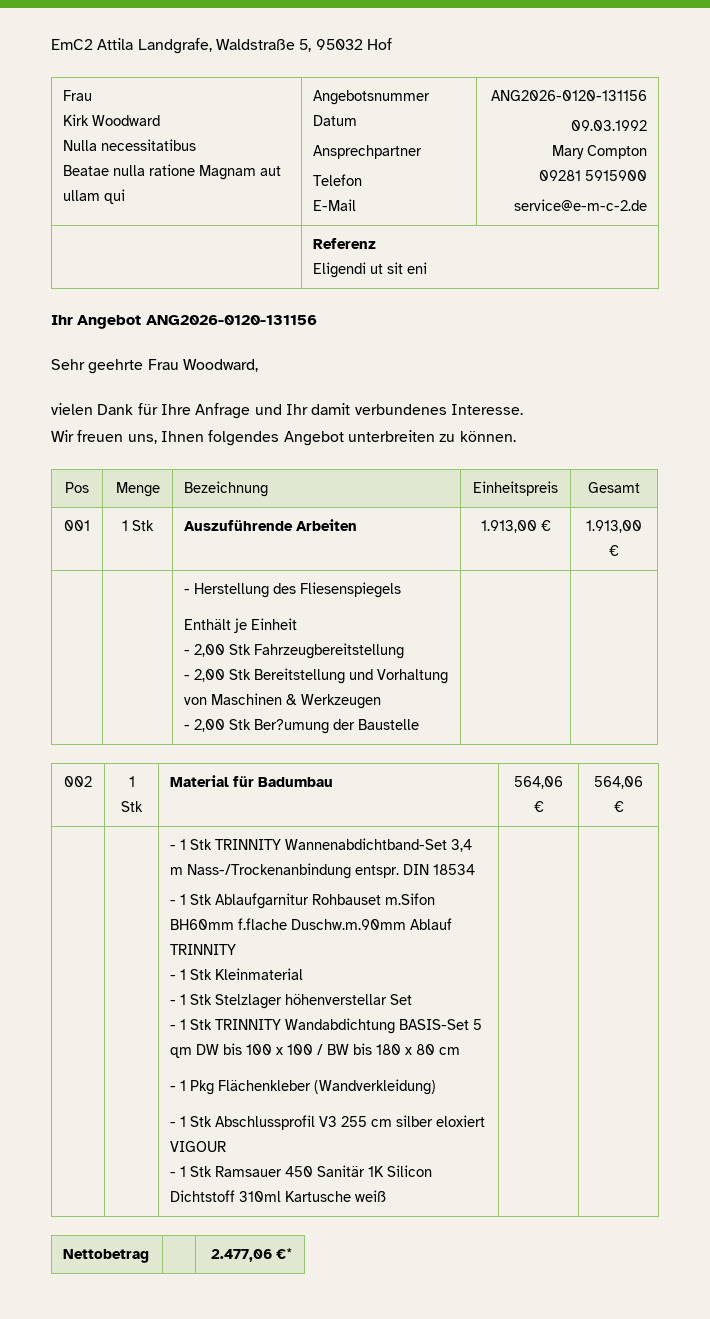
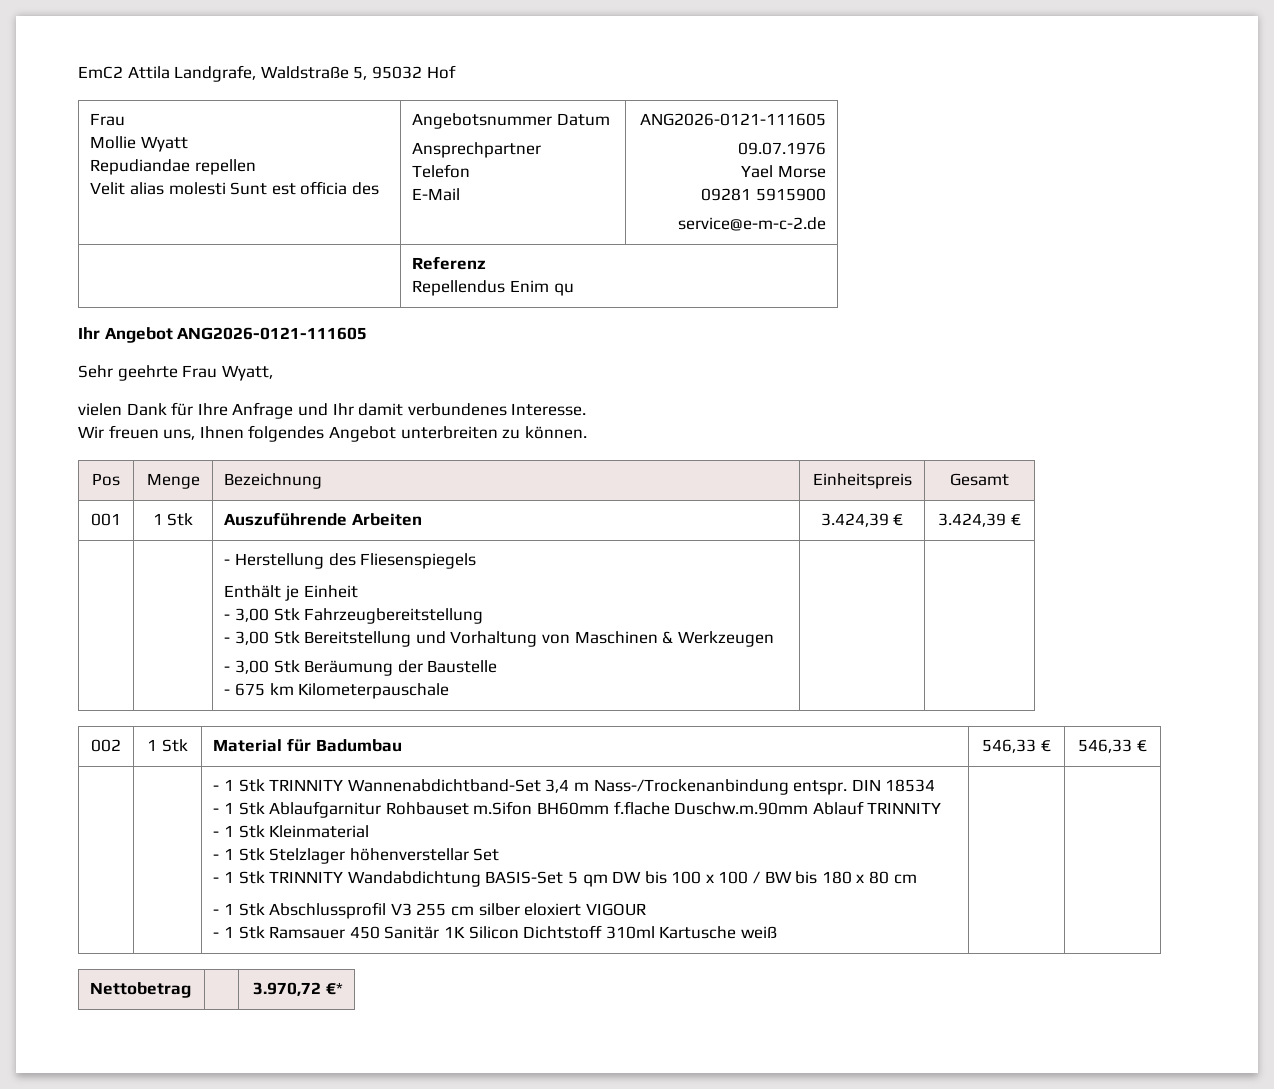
  EmC2 Attila Landgrafe, Waldstraße 5, 95032 Hof
  Frau
- Kirk Woodward
- Nulla necessitatibus
- Beatae nulla ratione Magnam aut ullam qui | Angebotsnummer Datum
+ Mollie Wyatt
+ Repudiandae repellen
+ Velit alias molesti Sunt est officia des | Angebotsnummer Datum
  Ansprechpartner
  Telefon
- E-Mail | ANG2026-0120-131156
- 09.03.1992
- Mary Compton
+ E-Mail | ANG2026-0121-111605
+ 09.07.1976
+ Yael Morse
  | Referenz
- Eligendi ut sit eni
+ Repellendus Enim qu
- Ihr Angebot ANG2026-0120-131156
+ Ihr Angebot ANG2026-0121-111605
- Sehr geehrte Frau Woodward,
+ Sehr geehrte Frau Wyatt,
- 001 | 1 Stk | Auszuführende Arbeiten | 1.913,00 € | 1.913,00 €
+ 001 | 1 Stk | Auszuführende Arbeiten | 3.424,39 € | 3.424,39 €
  | | - Herstellung des Fliesenspiegels
  Enthält je Einheit
- - 2,00 Stk Fahrzeugbereitstellung
- - 2,00 Stk Bereitstellung und Vorhaltung von Maschinen & Werkzeugen
- - 2,00 Stk Ber?umung der Baustelle | |
+ - 3,00 Stk Fahrzeugbereitstellung
+ - 3,00 Stk Bereitstellung und Vorhaltung von Maschinen & Werkzeugen
+ - 3,00 Stk Beräumung der Baustelle
+ - 675 km Kilometerpauschale | |
- 002 | 1 Stk | Material für Badumbau | 564,06 € | 564,06 €
+ 002 | 1 Stk | Material für Badumbau | 546,33 € | 546,33 €
- - 1 Pkg Flächenkleber (Wandverkleidung)
- Nettobetrag | | 2.477,06 €*
+ Nettobetrag | | 3.970,72 €*

